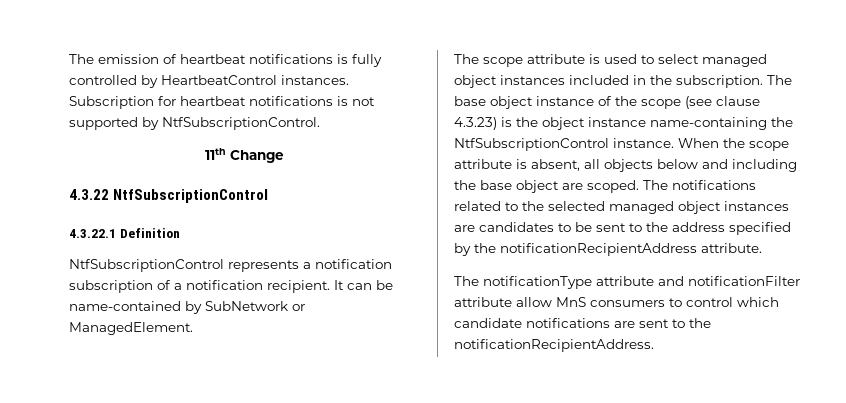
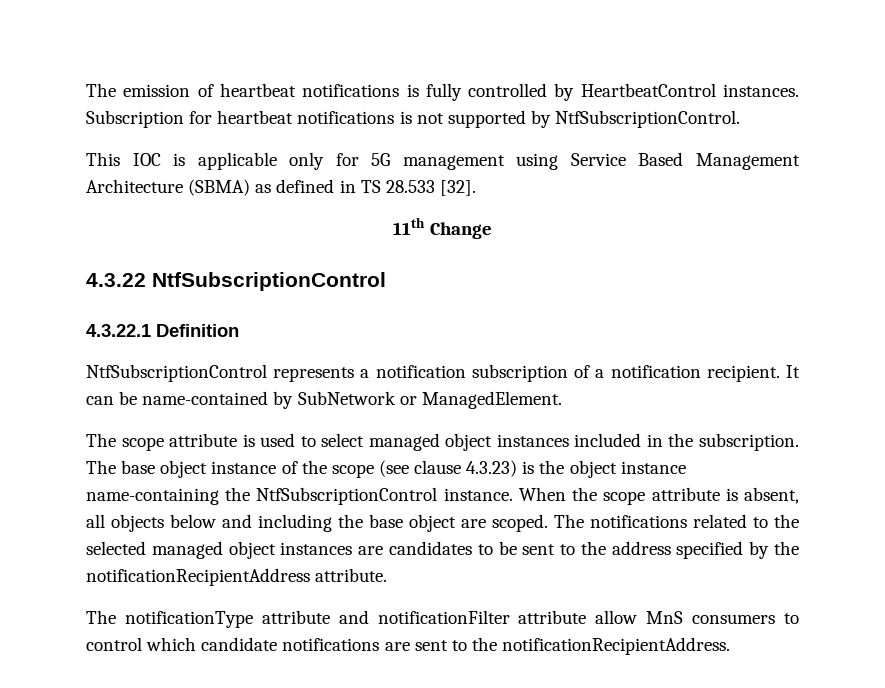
+ This IOC is applicable only for 5G management using Service Based Management Architecture (SBMA) as defined in TS 28.533 [32].

